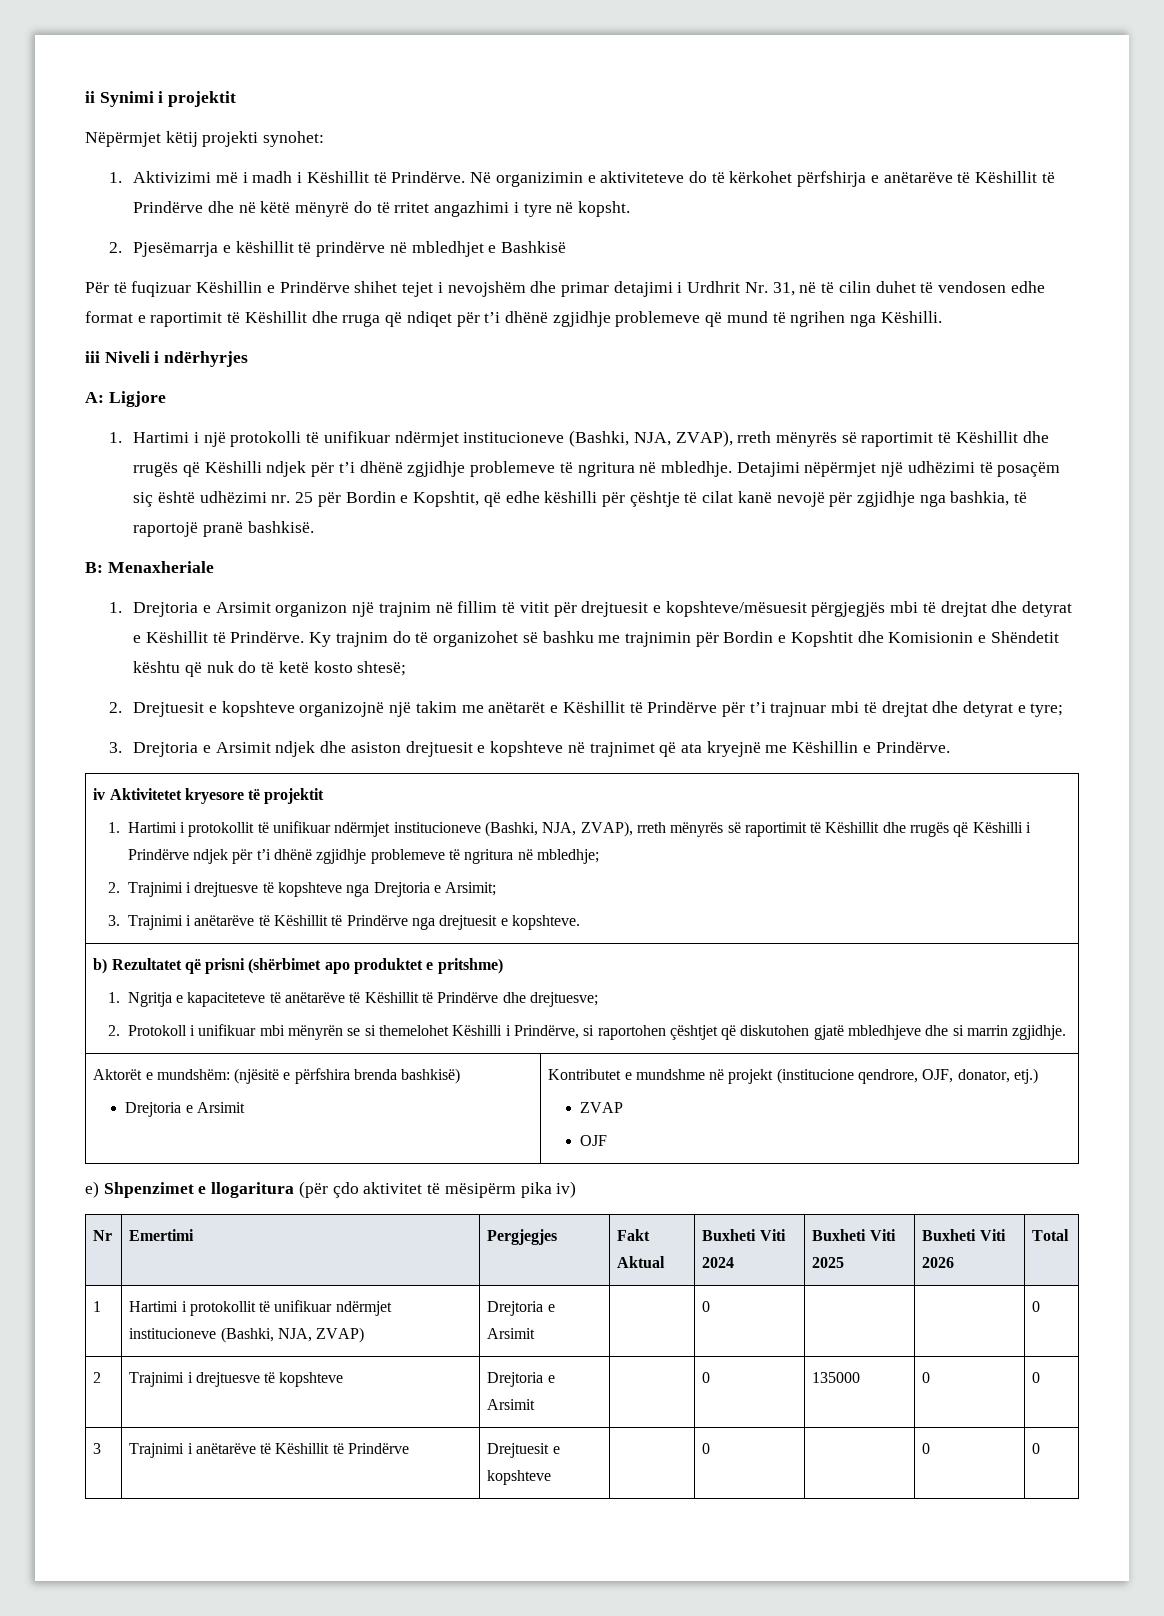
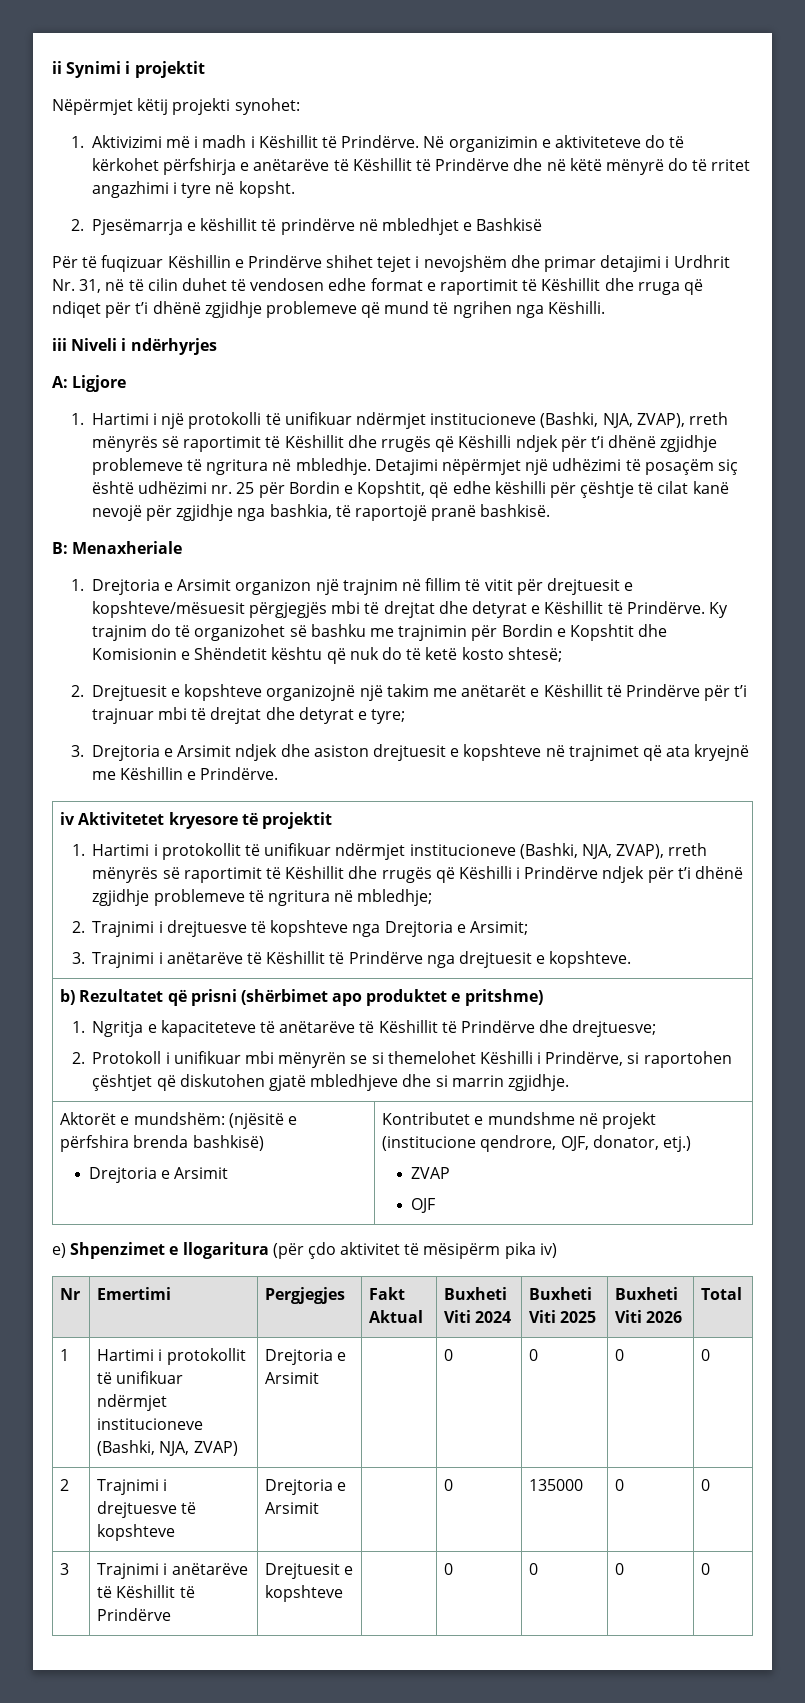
- 1 | Hartimi i protokollit të unifikuar ndërmjet institucioneve (Bashki, NJA, ZVAP) | Drejtoria e Arsimit | | 0 | | | 0
+ 1 | Hartimi i protokollit të unifikuar ndërmjet institucioneve (Bashki, NJA, ZVAP) | Drejtoria e Arsimit | | 0 | 0 | 0 | 0
- 3 | Trajnimi i anëtarëve të Këshillit të Prindërve | Drejtuesit e kopshteve | | 0 | | 0 | 0
+ 3 | Trajnimi i anëtarëve të Këshillit të Prindërve | Drejtuesit e kopshteve | | 0 | 0 | 0 | 0

